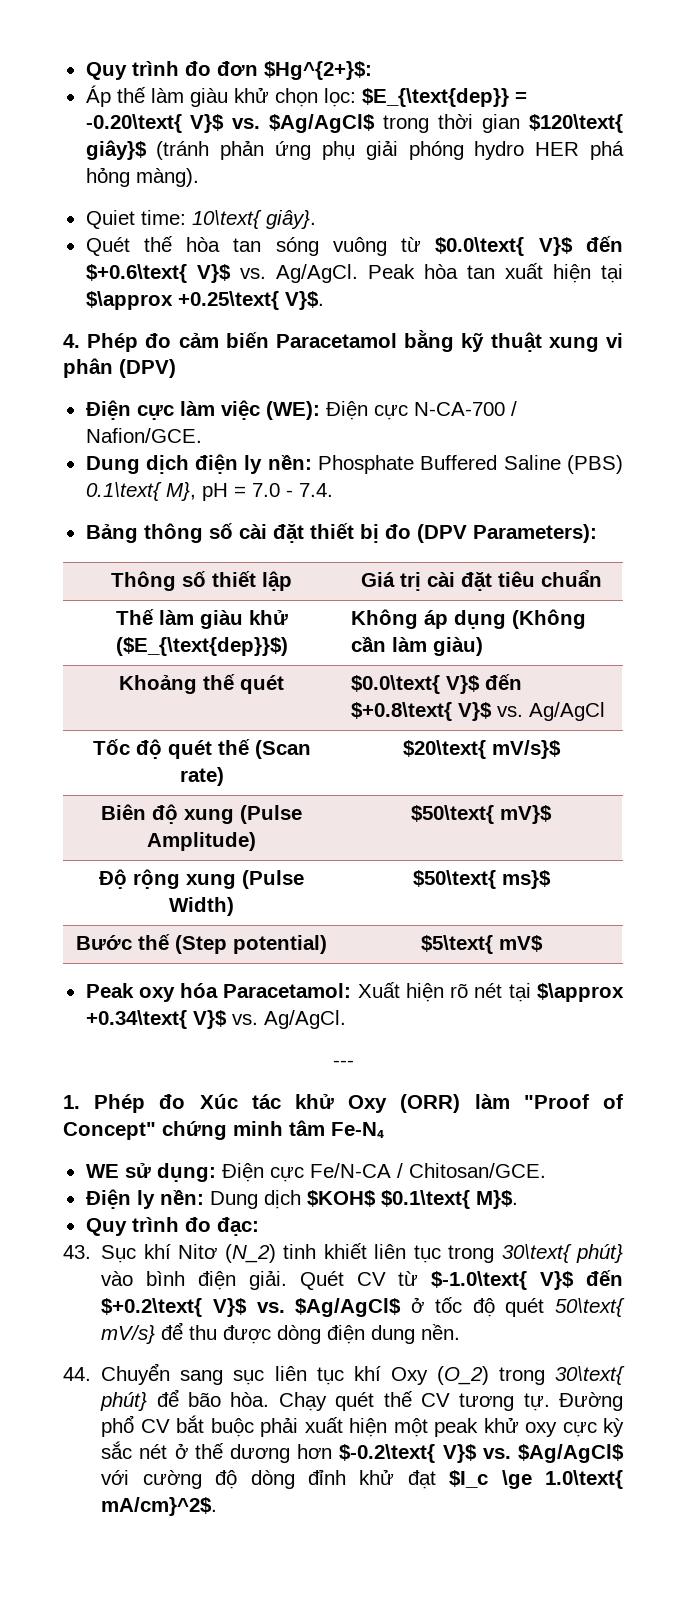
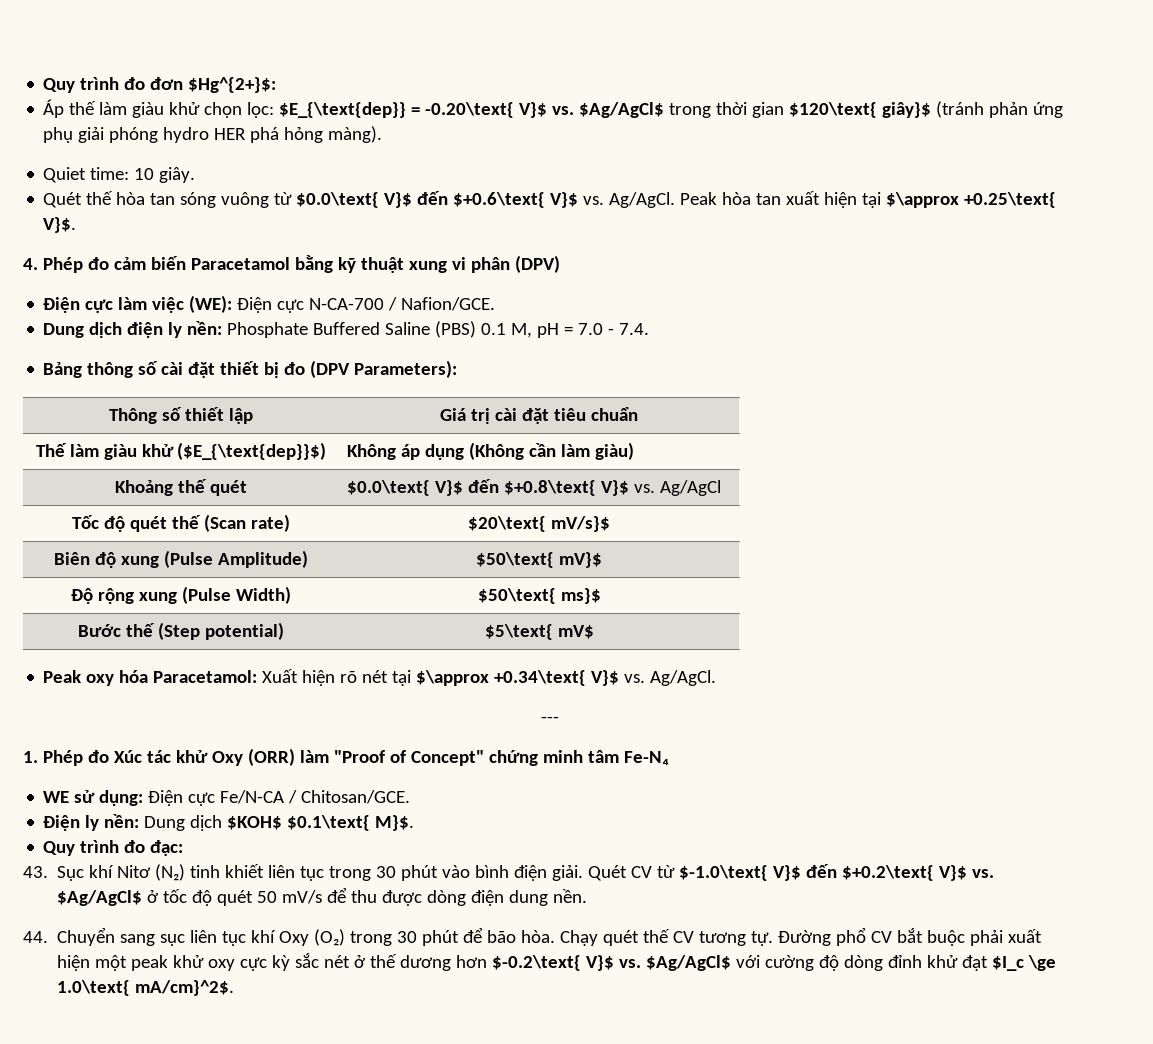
- Quiet time: 10\text{ giây}.
+ Quiet time: 10 giây.
- Dung dịch điện ly nền: Phosphate Buffered Saline (PBS) 0.1\text{ M}, pH = 7.0 - 7.4.
+ Dung dịch điện ly nền: Phosphate Buffered Saline (PBS) 0.1 M, pH = 7.0 - 7.4.
- 43. Sục khí Nitơ (N_2) tinh khiết liên tục trong 30\text{ phút} vào bình điện giải.
+ 43. Sục khí Nitơ (N₂) tinh khiết liên tục trong 30 phút vào bình điện giải.
- Quét CV từ $-1.0\text{ V}$ đến $+0.2\text{ V}$ vs. $Ag/AgCl$ ở tốc độ quét 50\text{ mV/s} để thu được dòng điện dung nền.
+ Quét CV từ $-1.0\text{ V}$ đến $+0.2\text{ V}$ vs. $Ag/AgCl$ ở tốc độ quét 50 mV/s để thu được dòng điện dung nền.
- 44. Chuyển sang sục liên tục khí Oxy (O_2) trong 30\text{ phút} để bão hòa.
+ 44. Chuyển sang sục liên tục khí Oxy (O₂) trong 30 phút để bão hòa.

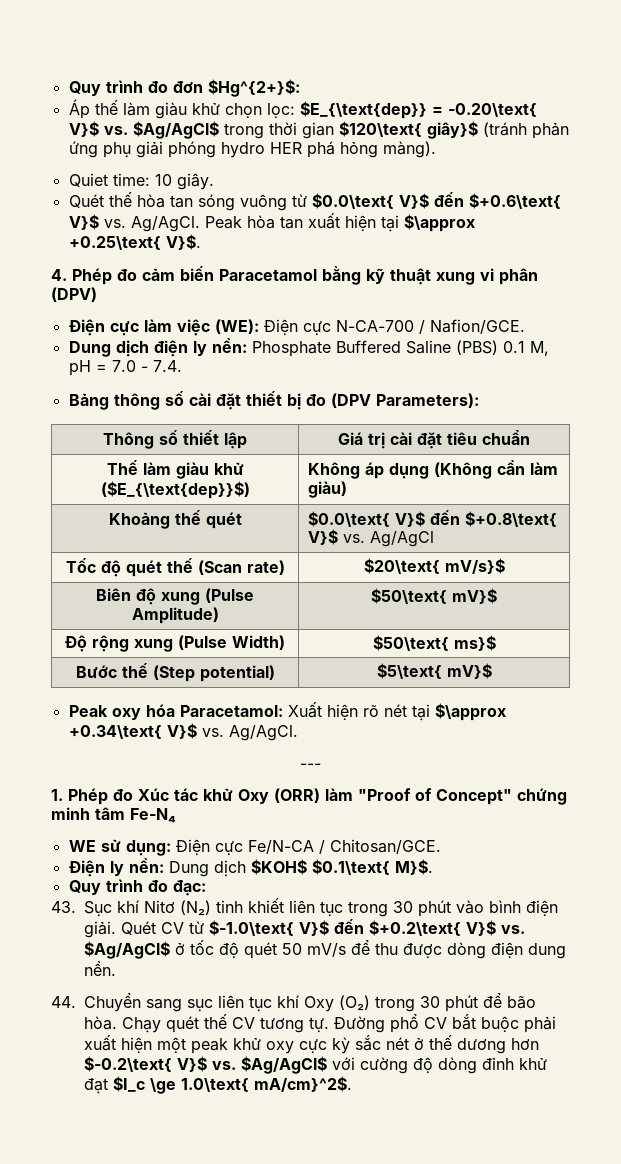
- Bước thế (Step potential) | $5\text{ mV$
+ Bước thế (Step potential) | $5\text{ mV}$

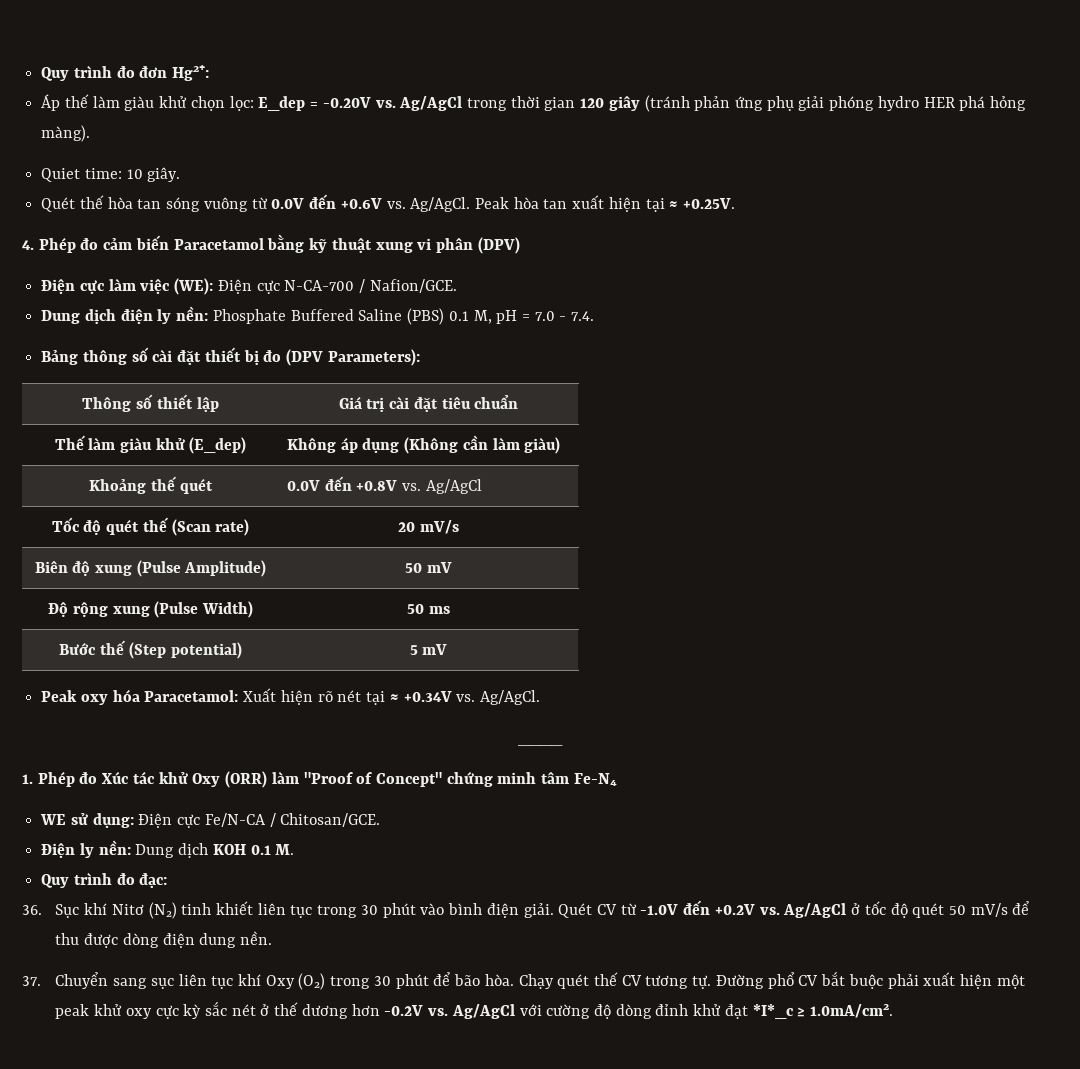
- Quy trình đo đơn $Hg^{2+}$:
+ Quy trình đo đơn Hg²⁺:
- Áp thế làm giàu khử chọn lọc: $E_{\text{dep}} = -0.20\text{ V}$ vs. $Ag/AgCl$ trong thời gian $120\text{ giây}$ (tránh phản ứng phụ giải phóng hydro HER phá hỏng màng).
+ Áp thế làm giàu khử chọn lọc: E_dep = -0.20V vs. Ag/AgCl trong thời gian 120 giây (tránh phản ứng phụ giải phóng hydro HER phá hỏng màng).
- Quét thế hòa tan sóng vuông từ $0.0\text{ V}$ đến $+0.6\text{ V}$ vs. Ag/AgCl.
+ Quét thế hòa tan sóng vuông từ 0.0V đến +0.6V vs. Ag/AgCl.
- Peak hòa tan xuất hiện tại $\approx +0.25\text{ V}$.
+ Peak hòa tan xuất hiện tại ≈ +0.25V.
- Thế làm giàu khử ($E_{\text{dep}}$) | Không áp dụng (Không cần làm giàu)
+ Thế làm giàu khử (E_dep) | Không áp dụng (Không cần làm giàu)
- Khoảng thế quét | $0.0\text{ V}$ đến $+0.8\text{ V}$ vs. Ag/AgCl
+ Khoảng thế quét | 0.0V đến +0.8V vs. Ag/AgCl
- Tốc độ quét thế (Scan rate) | $20\text{ mV/s}$
+ Tốc độ quét thế (Scan rate) | 20 mV/s
- Biên độ xung (Pulse Amplitude) | $50\text{ mV}$
+ Biên độ xung (Pulse Amplitude) | 50 mV
- Độ rộng xung (Pulse Width) | $50\text{ ms}$
+ Độ rộng xung (Pulse Width) | 50 ms
- Bước thế (Step potential) | $5\text{ mV}$
+ Bước thế (Step potential) | 5 mV
- Peak oxy hóa Paracetamol: Xuất hiện rõ nét tại $\approx +0.34\text{ V}$ vs. Ag/AgCl.
+ Peak oxy hóa Paracetamol: Xuất hiện rõ nét tại ≈ +0.34V vs. Ag/AgCl.
- ---
+ ____
- Điện ly nền: Dung dịch $KOH$ $0.1\text{ M}$.
+ Điện ly nền: Dung dịch KOH 0.1 M.
- 43. Sục khí Nitơ (N₂) tinh khiết liên tục trong 30 phút vào bình điện giải.
+ 36. Sục khí Nitơ (N₂) tinh khiết liên tục trong 30 phút vào bình điện giải.
- Quét CV từ $-1.0\text{ V}$ đến $+0.2\text{ V}$ vs. $Ag/AgCl$ ở tốc độ quét 50 mV/s để thu được dòng điện dung nền.
+ Quét CV từ -1.0V đến +0.2V vs. Ag/AgCl ở tốc độ quét 50 mV/s để thu được dòng điện dung nền.
- 44. Chuyển sang sục liên tục khí Oxy (O₂) trong 30 phút để bão hòa.
+ 37. Chuyển sang sục liên tục khí Oxy (O₂) trong 30 phút để bão hòa.
- Đường phổ CV bắt buộc phải xuất hiện một peak khử oxy cực kỳ sắc nét ở thế dương hơn $-0.2\text{ V}$ vs. $Ag/AgCl$ với cường độ dòng đỉnh khử đạt $I_c \ge 1.0\text{ mA/cm}^2$.
+ Đường phổ CV bắt buộc phải xuất hiện một peak khử oxy cực kỳ sắc nét ở thế dương hơn -0.2V vs. Ag/AgCl với cường độ dòng đỉnh khử đạt *I*_c ≥ 1.0mA/cm².

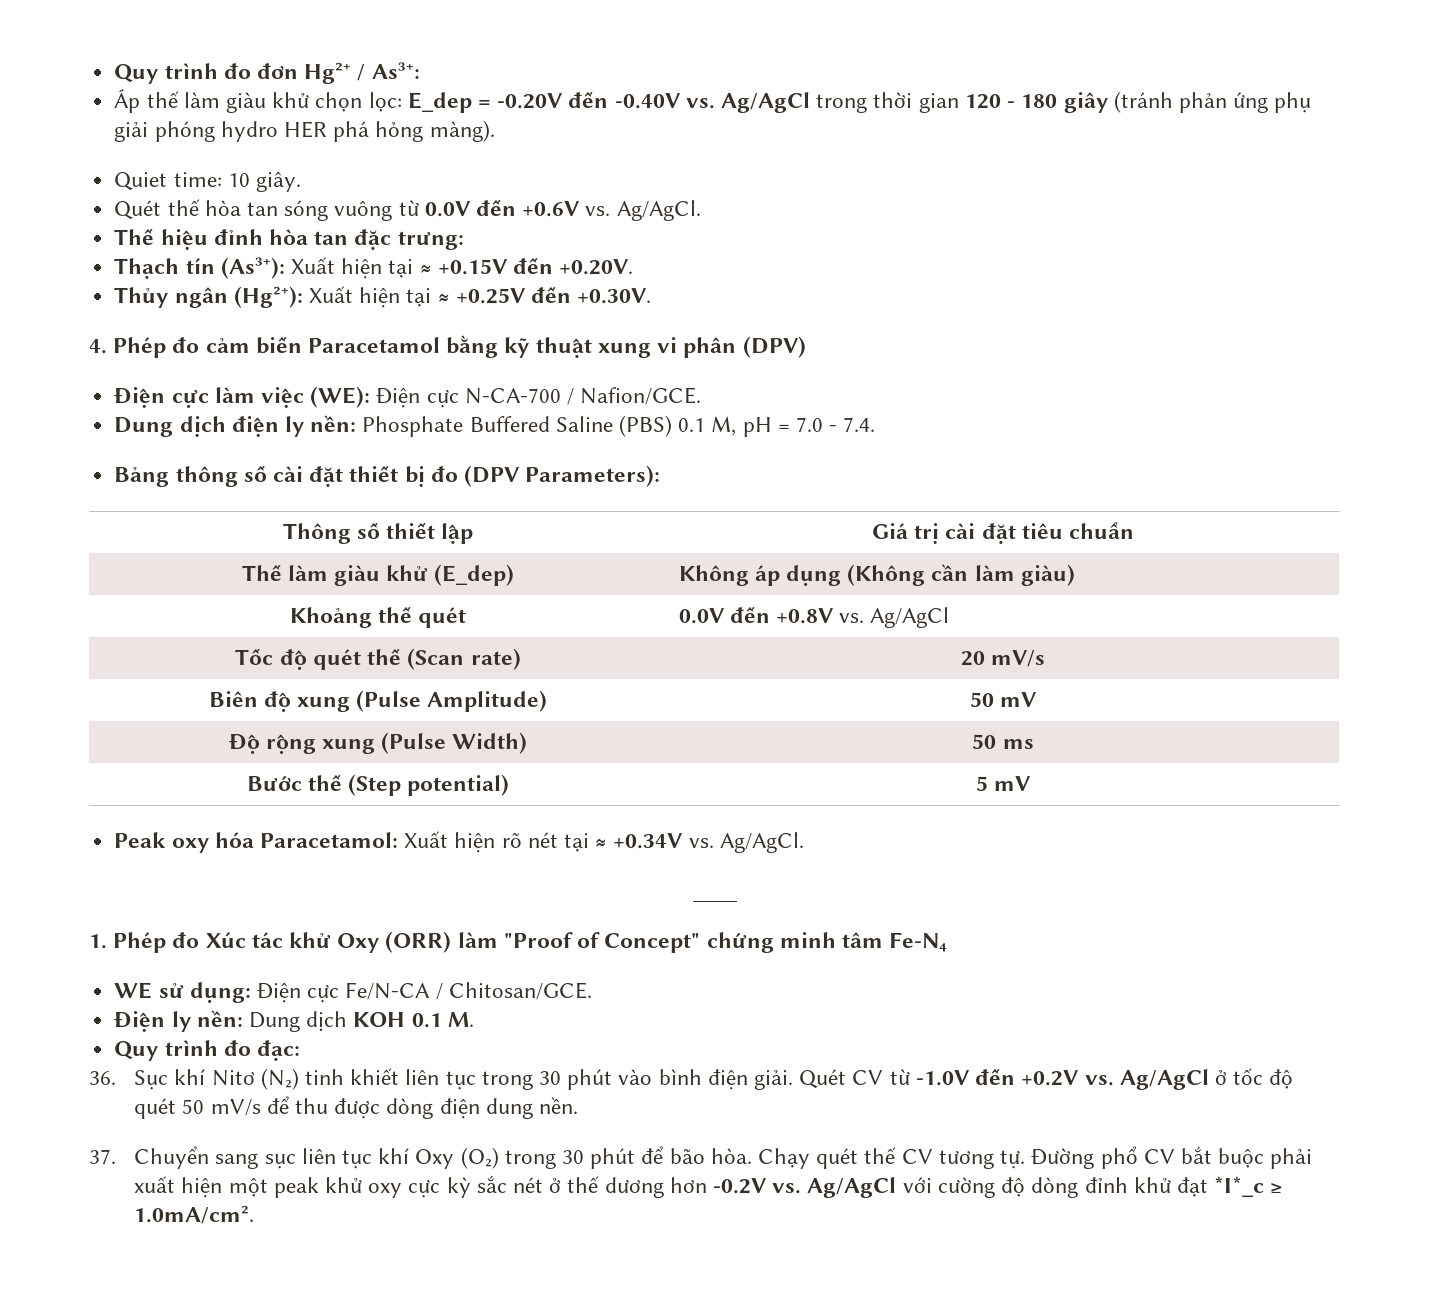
- Quy trình đo đơn Hg²⁺:
+ Quy trình đo đơn Hg²⁺ / As³⁺:
- Áp thế làm giàu khử chọn lọc: E_dep = -0.20V vs. Ag/AgCl trong thời gian 120 giây (tránh phản ứng phụ giải phóng hydro HER phá hỏng màng).
+ Áp thế làm giàu khử chọn lọc: E_dep = -0.20V đến -0.40V vs. Ag/AgCl trong thời gian 120 - 180 giây (tránh phản ứng phụ giải phóng hydro HER phá hỏng màng).
- Quét thế hòa tan sóng vuông từ 0.0V đến +0.6V vs. Ag/AgCl. Peak hòa tan xuất hiện tại ≈ +0.25V.
+ Quét thế hòa tan sóng vuông từ 0.0V đến +0.6V vs. Ag/AgCl.
+ Thế hiệu đỉnh hòa tan đặc trưng:
+ Thạch tín (As³⁺): Xuất hiện tại ≈ +0.15V đến +0.20V.
+ Thủy ngân (Hg²⁺): Xuất hiện tại ≈ +0.25V đến +0.30V.

